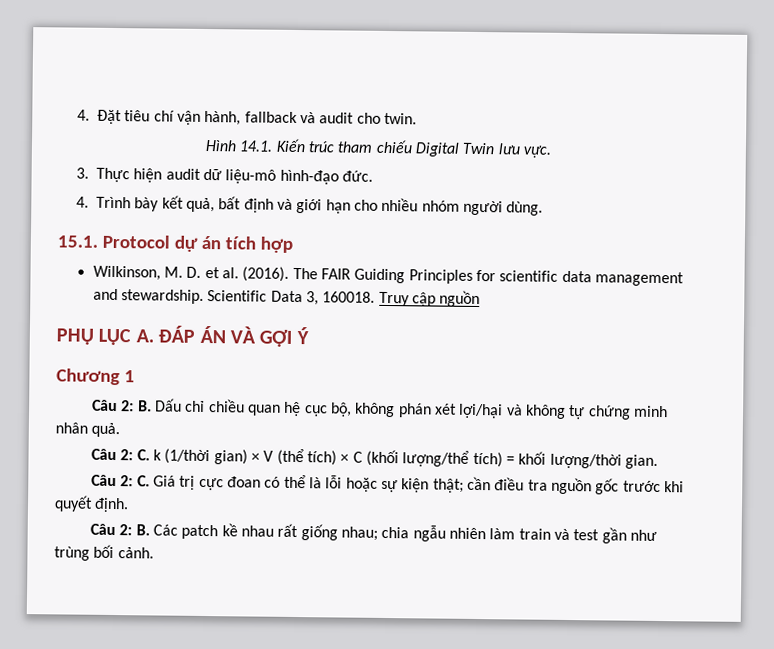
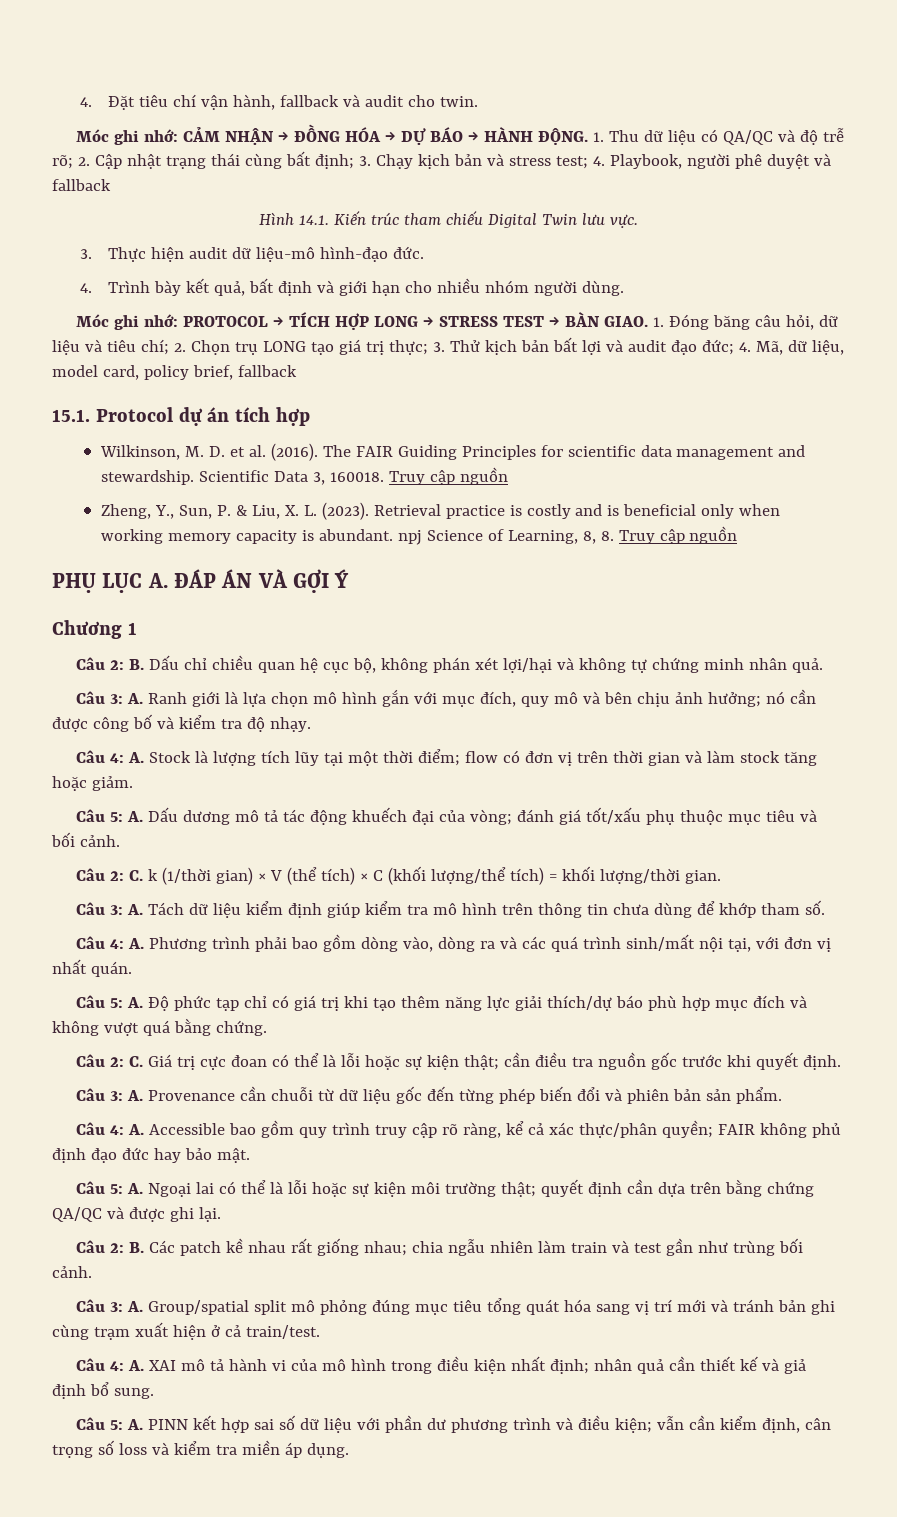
+ Móc ghi nhớ: CẢM NHẬN → ĐỒNG HÓA → DỰ BÁO → HÀNH ĐỘNG. 1. Thu dữ liệu có QA/QC và độ trễ rõ; 2. Cập nhật trạng thái cùng bất định; 3. Chạy kịch bản và stress test; 4. Playbook, người phê duyệt và fallback
+ Móc ghi nhớ: PROTOCOL → TÍCH HỢP LONG → STRESS TEST → BÀN GIAO. 1. Đóng băng câu hỏi, dữ liệu và tiêu chí; 2. Chọn trụ LONG tạo giá trị thực; 3. Thử kịch bản bất lợi và audit đạo đức; 4. Mã, dữ liệu, model card, policy brief, fallback
+ Zheng, Y., Sun, P. & Liu, X. L. (2023). Retrieval practice is costly and is beneficial only when working memory capacity is abundant. npj Science of Learning, 8, 8. Truy cập nguồn
+ Câu 3: A. Ranh giới là lựa chọn mô hình gắn với mục đích, quy mô và bên chịu ảnh hưởng; nó cần được công bố và kiểm tra độ nhạy.
+ Câu 4: A. Stock là lượng tích lũy tại một thời điểm; flow có đơn vị trên thời gian và làm stock tăng hoặc giảm.
+ Câu 5: A. Dấu dương mô tả tác động khuếch đại của vòng; đánh giá tốt/xấu phụ thuộc mục tiêu và bối cảnh.
+ Câu 3: A. Tách dữ liệu kiểm định giúp kiểm tra mô hình trên thông tin chưa dùng để khớp tham số.
+ Câu 4: A. Phương trình phải bao gồm dòng vào, dòng ra và các quá trình sinh/mất nội tại, với đơn vị nhất quán.
+ Câu 5: A. Độ phức tạp chỉ có giá trị khi tạo thêm năng lực giải thích/dự báo phù hợp mục đích và không vượt quá bằng chứng.
+ Câu 3: A. Provenance cần chuỗi từ dữ liệu gốc đến từng phép biến đổi và phiên bản sản phẩm.
+ Câu 4: A. Accessible bao gồm quy trình truy cập rõ ràng, kể cả xác thực/phân quyền; FAIR không phủ định đạo đức hay bảo mật.
+ Câu 5: A. Ngoại lai có thể là lỗi hoặc sự kiện môi trường thật; quyết định cần dựa trên bằng chứng QA/QC và được ghi lại.
+ Câu 3: A. Group/spatial split mô phỏng đúng mục tiêu tổng quát hóa sang vị trí mới và tránh bản ghi cùng trạm xuất hiện ở cả train/test.
+ Câu 4: A. XAI mô tả hành vi của mô hình trong điều kiện nhất định; nhân quả cần thiết kế và giả định bổ sung.
+ Câu 5: A. PINN kết hợp sai số dữ liệu với phần dư phương trình và điều kiện; vẫn cần kiểm định, cân trọng số loss và kiểm tra miền áp dụng.

